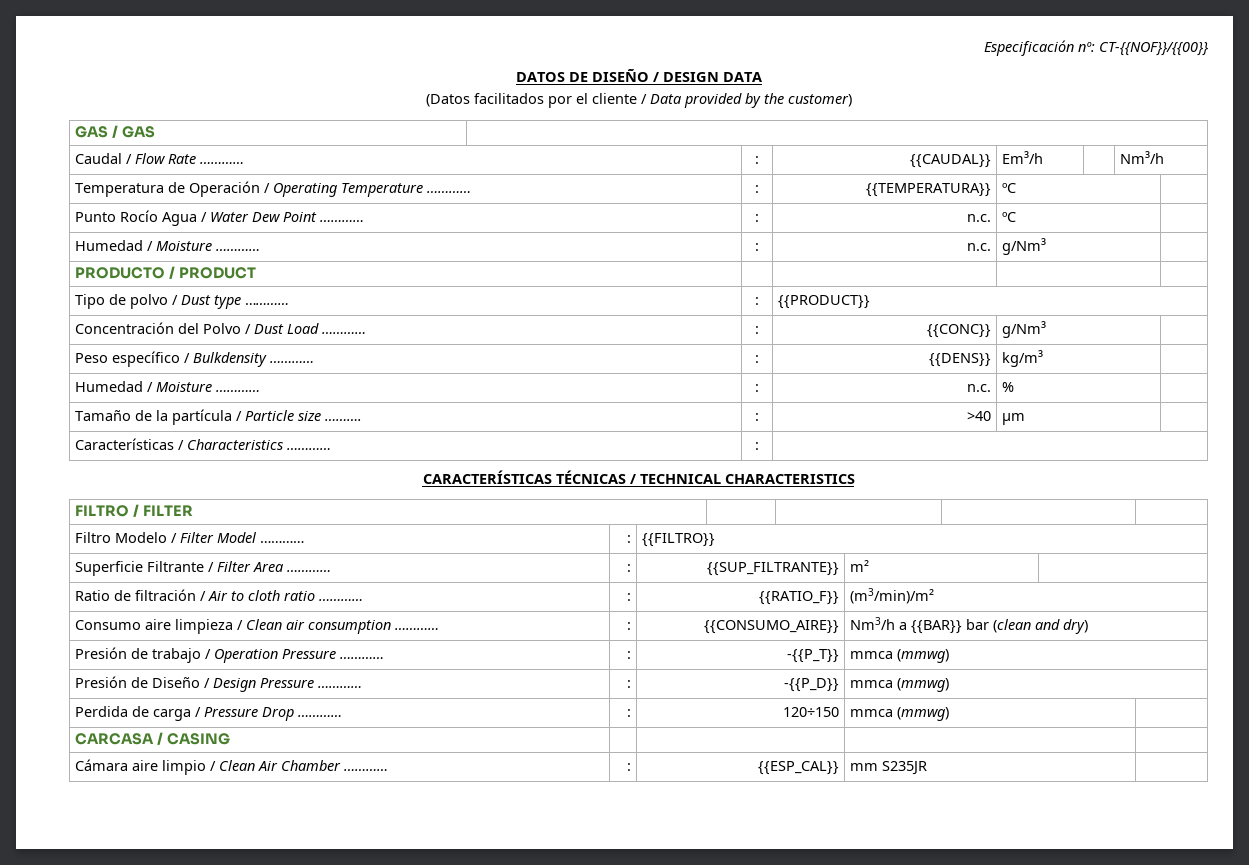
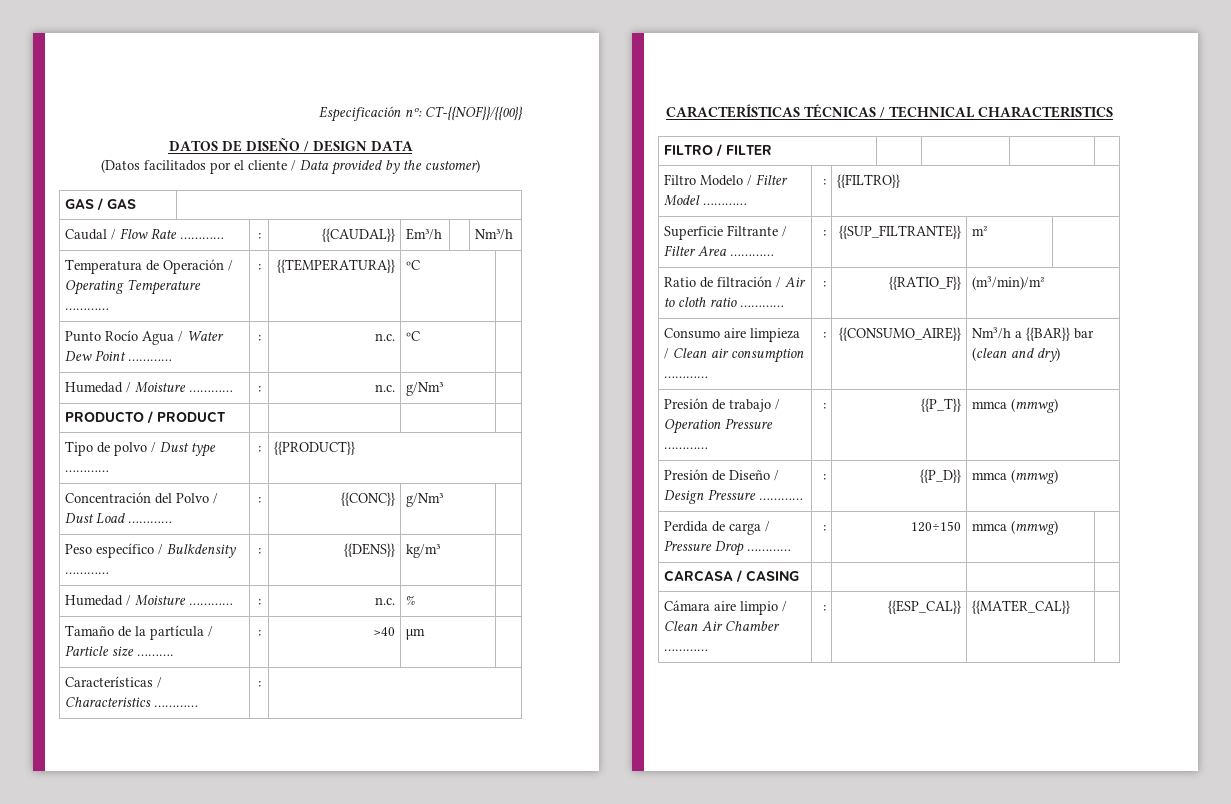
- Presión de trabajo / Operation Pressure ………… | : | -{{P_T}} | mmca (mmwg)
+ Presión de trabajo / Operation Pressure ………… | : | {{P_T}} | mmca (mmwg)
- Presión de Diseño / Design Pressure ………… | : | -{{P_D}} | mmca (mmwg)
+ Presión de Diseño / Design Pressure ………… | : | {{P_D}} | mmca (mmwg)
- Cámara aire limpio / Clean Air Chamber ………… | : | {{ESP_CAL}} | mm S235JR |
+ Cámara aire limpio / Clean Air Chamber ………… | : | {{ESP_CAL}} | {{MATER_CAL}} |

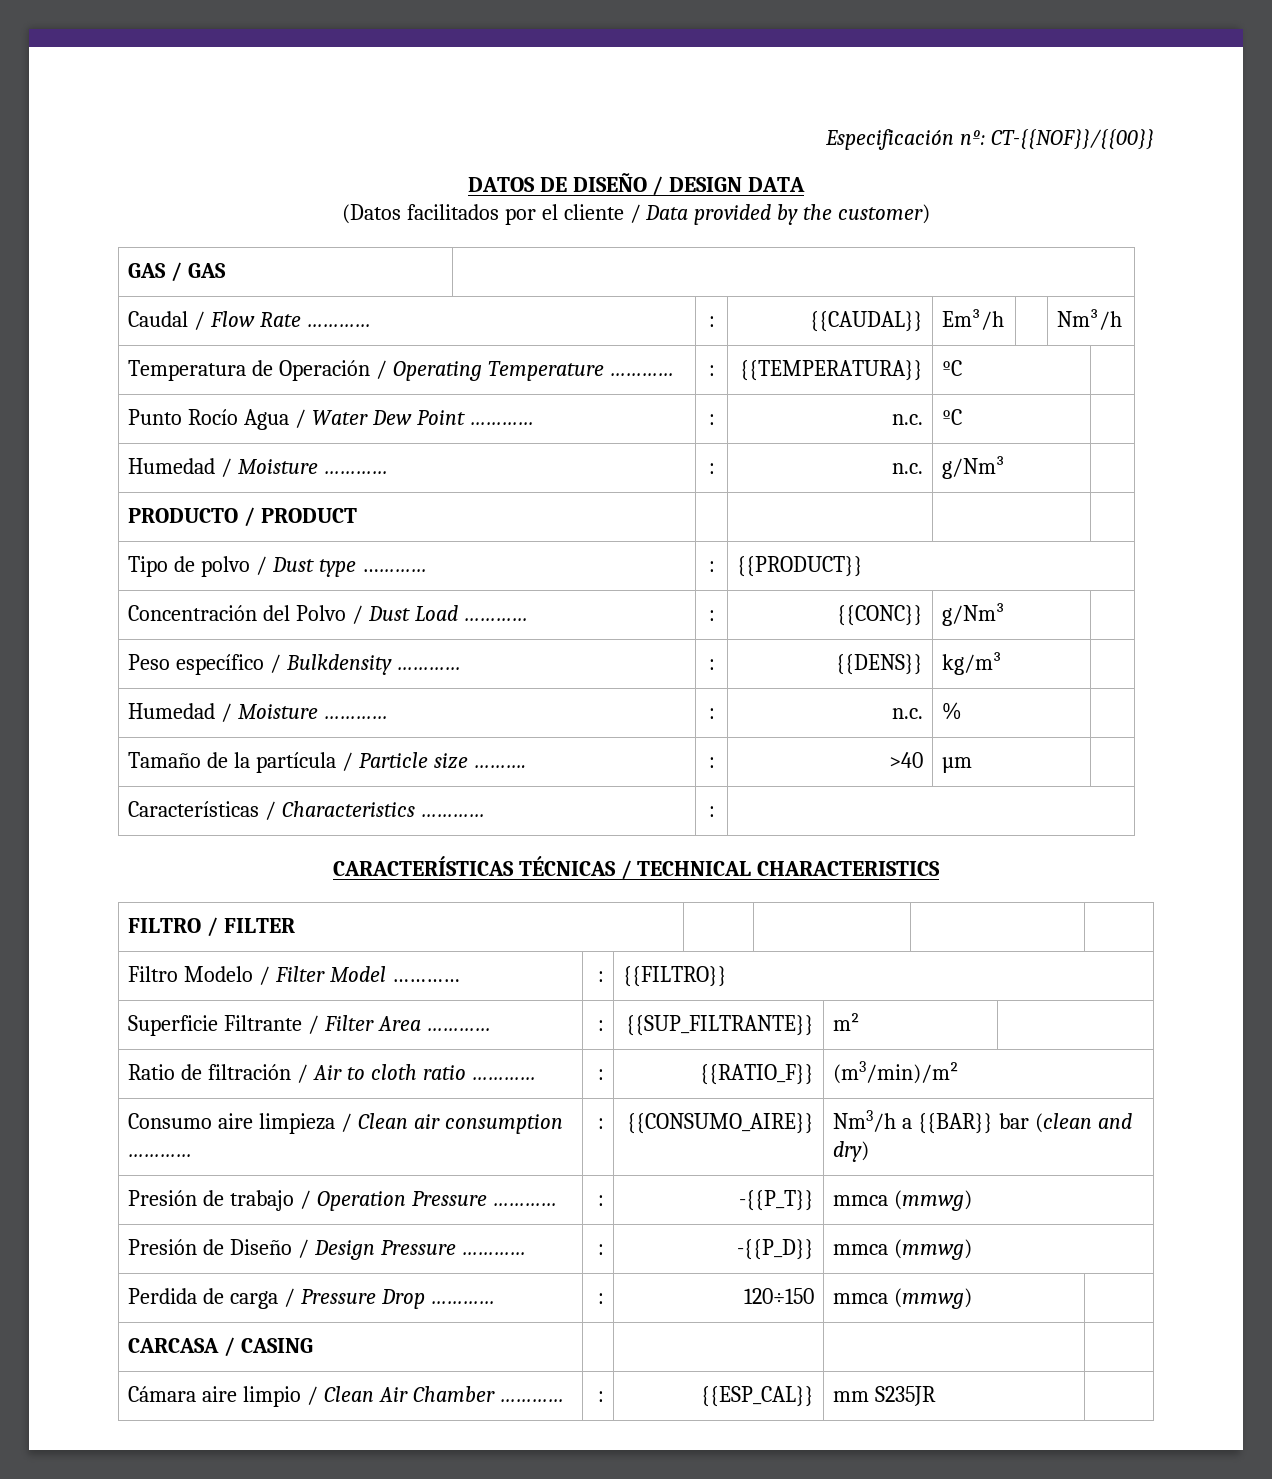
- Presión de trabajo / Operation Pressure ………… | : | {{P_T}} | mmca (mmwg)
+ Presión de trabajo / Operation Pressure ………… | : | -{{P_T}} | mmca (mmwg)
- Presión de Diseño / Design Pressure ………… | : | {{P_D}} | mmca (mmwg)
+ Presión de Diseño / Design Pressure ………… | : | -{{P_D}} | mmca (mmwg)
- Cámara aire limpio / Clean Air Chamber ………… | : | {{ESP_CAL}} | {{MATER_CAL}} |
+ Cámara aire limpio / Clean Air Chamber ………… | : | {{ESP_CAL}} | mm S235JR |

